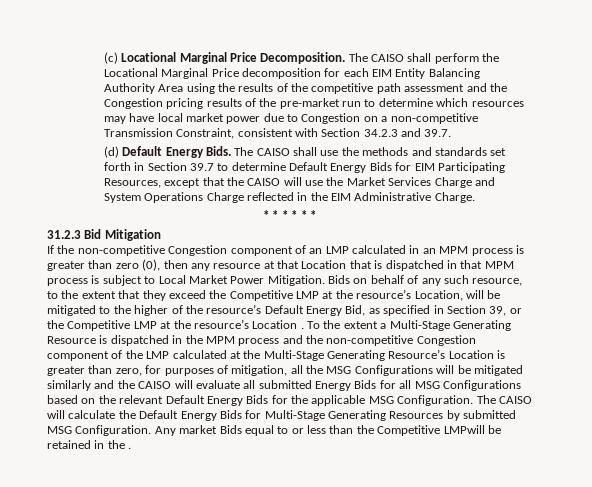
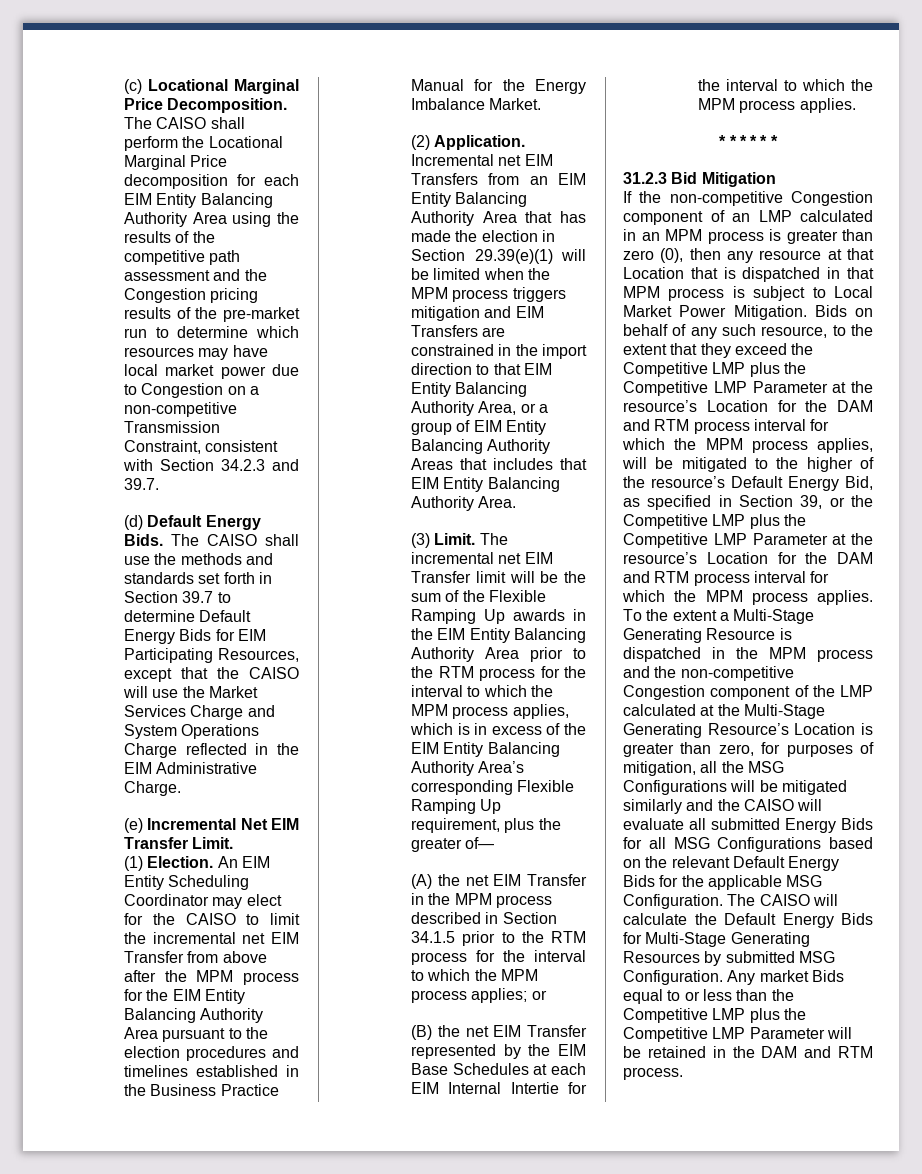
+ (e) Incremental Net EIM Transfer Limit.
+ (1) Election. An EIM Entity Scheduling Coordinator may elect for the CAISO to limit the incremental net EIM Transfer from above after the MPM process for the EIM Entity Balancing Authority Area pursuant to the election procedures and timelines established in the Business Practice Manual for the Energy Imbalance Market.
+ (2) Application. Incremental net EIM Transfers from an EIM Entity Balancing Authority Area that has made the election in Section 29.39(e)(1) will be limited when the MPM process triggers mitigation and EIM Transfers are constrained in the import direction to that EIM Entity Balancing Authority Area, or a group of EIM Entity Balancing Authority Areas that includes that EIM Entity Balancing Authority Area.
+ (3) Limit. The incremental net EIM Transfer limit will be the sum of the Flexible Ramping Up awards in the EIM Entity Balancing Authority Area prior to the RTM process for the interval to which the MPM process applies, which is in excess of the EIM Entity Balancing Authority Area’s corresponding Flexible Ramping Up requirement, plus the greater of—
+ (A) the net EIM Transfer in the MPM process described in Section 34.1.5 prior to the RTM process for the interval to which the MPM process applies; or
+ (B) the net EIM Transfer represented by the EIM Base Schedules at each EIM Internal Intertie for the interval to which the MPM process applies.
- Bids on behalf of any such resource, to the extent that they exceed the Competitive LMP at the resource’s Location, will be mitigated to the higher of the resource’s Default Energy Bid, as specified in Section 39, or the Competitive LMP at the resource’s Location .
+ Bids on behalf of any such resource, to the extent that they exceed the Competitive LMP plus the Competitive LMP Parameter at the resource’s Location for the DAM and RTM process interval for which the MPM process applies, will be mitigated to the higher of the resource’s Default Energy Bid, as specified in Section 39, or the Competitive LMP plus the Competitive LMP Parameter at the resource’s Location for the DAM and RTM process interval for which the MPM process applies.
- Any market Bids equal to or less than the Competitive LMPwill be retained in the .
+ Any market Bids equal to or less than the Competitive LMP plus the Competitive LMP Parameter will be retained in the DAM and RTM process.

